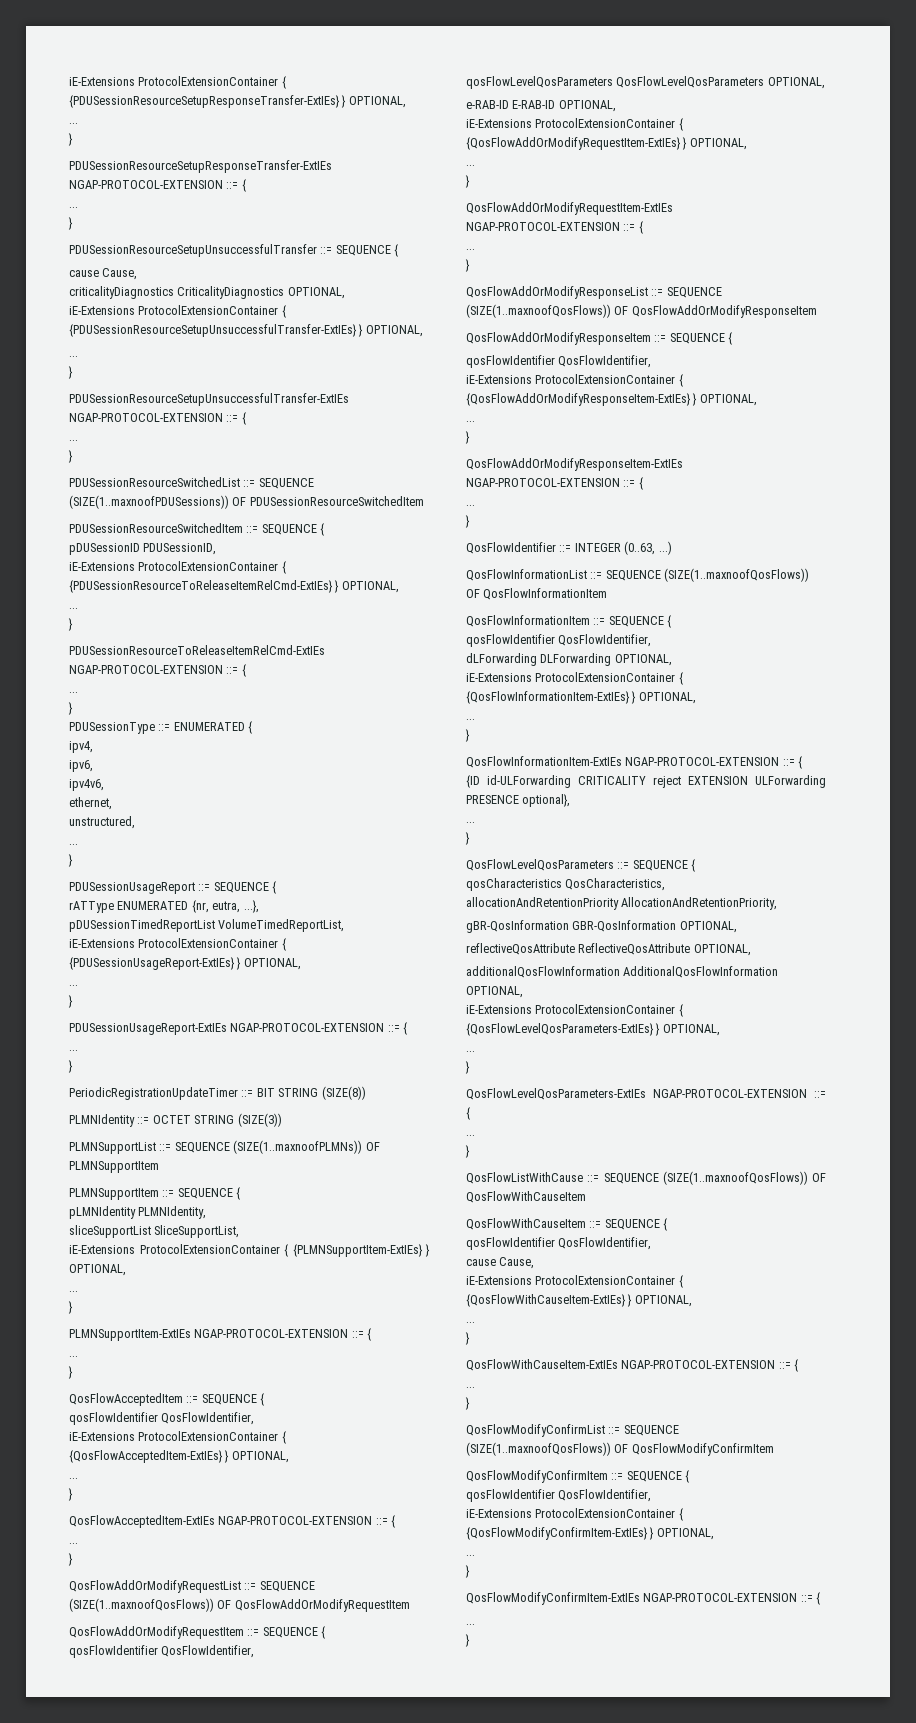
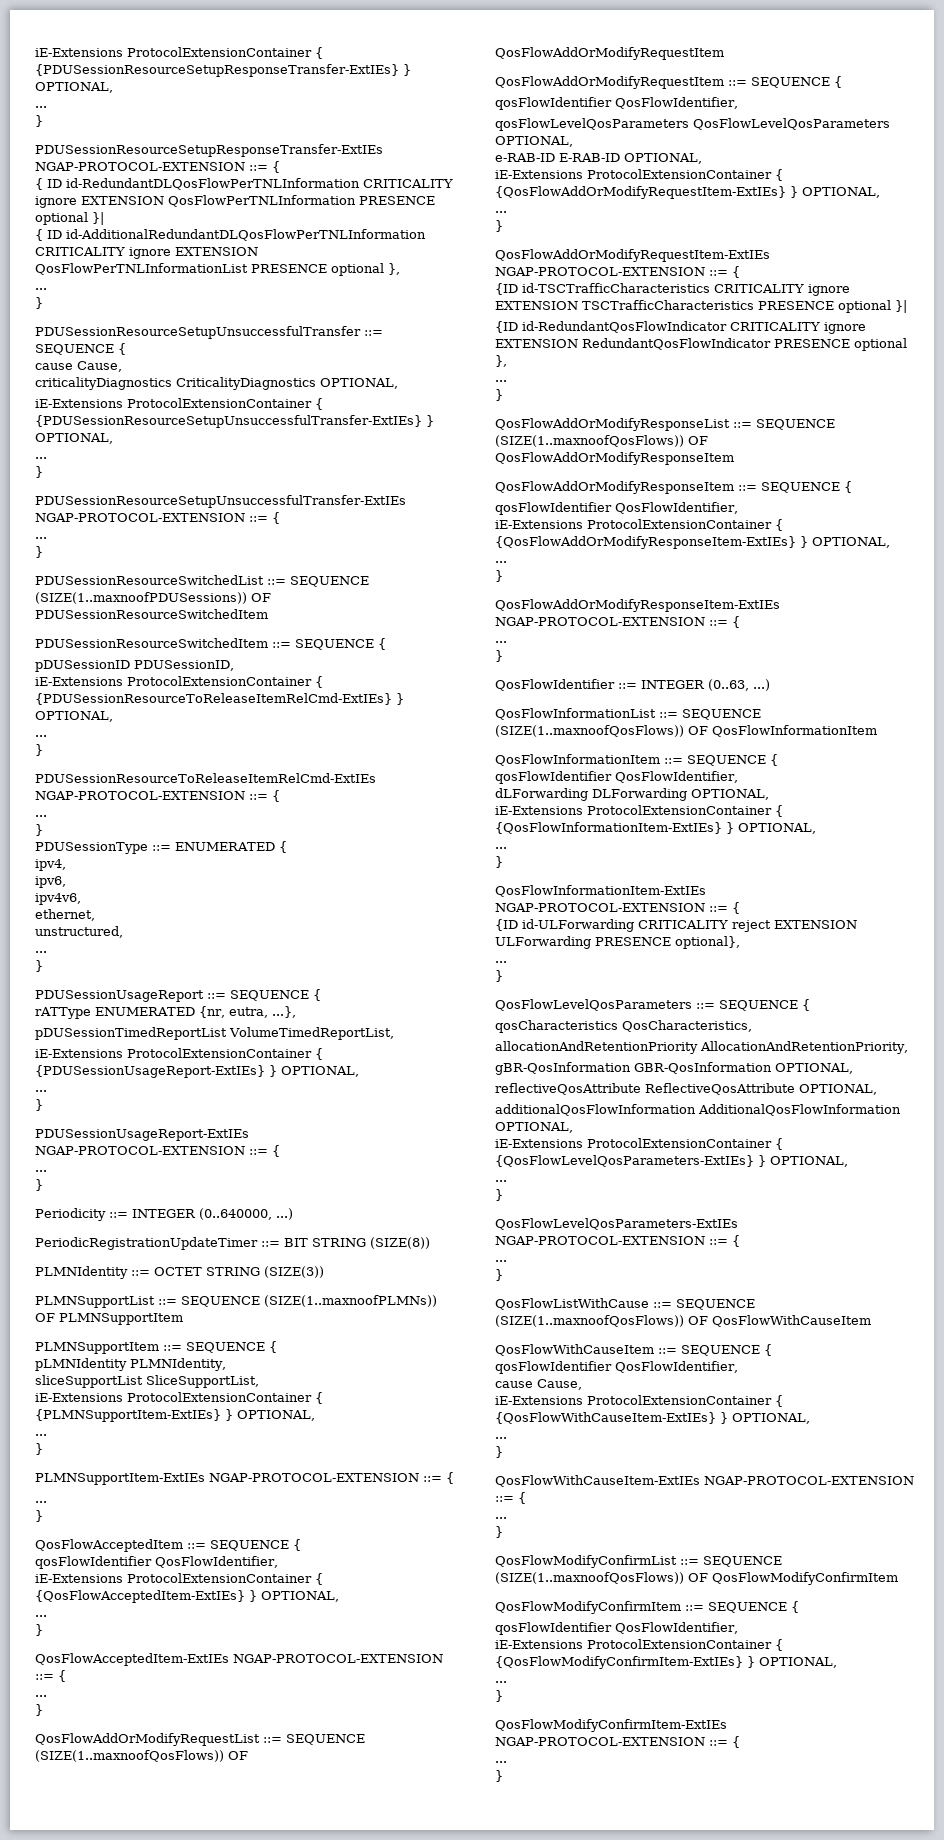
+ { ID id-RedundantDLQosFlowPerTNLInformation CRITICALITY ignore EXTENSION QosFlowPerTNLInformation PRESENCE optional }|
+ { ID id-AdditionalRedundantDLQosFlowPerTNLInformation CRITICALITY ignore EXTENSION QosFlowPerTNLInformationList PRESENCE optional },
+ Periodicity ::= INTEGER (0..640000, ...)
+ {ID id-TSCTrafficCharacteristics CRITICALITY ignore EXTENSION TSCTrafficCharacteristics PRESENCE optional }|
+ {ID id-RedundantQosFlowIndicator CRITICALITY ignore EXTENSION RedundantQosFlowIndicator PRESENCE optional },

